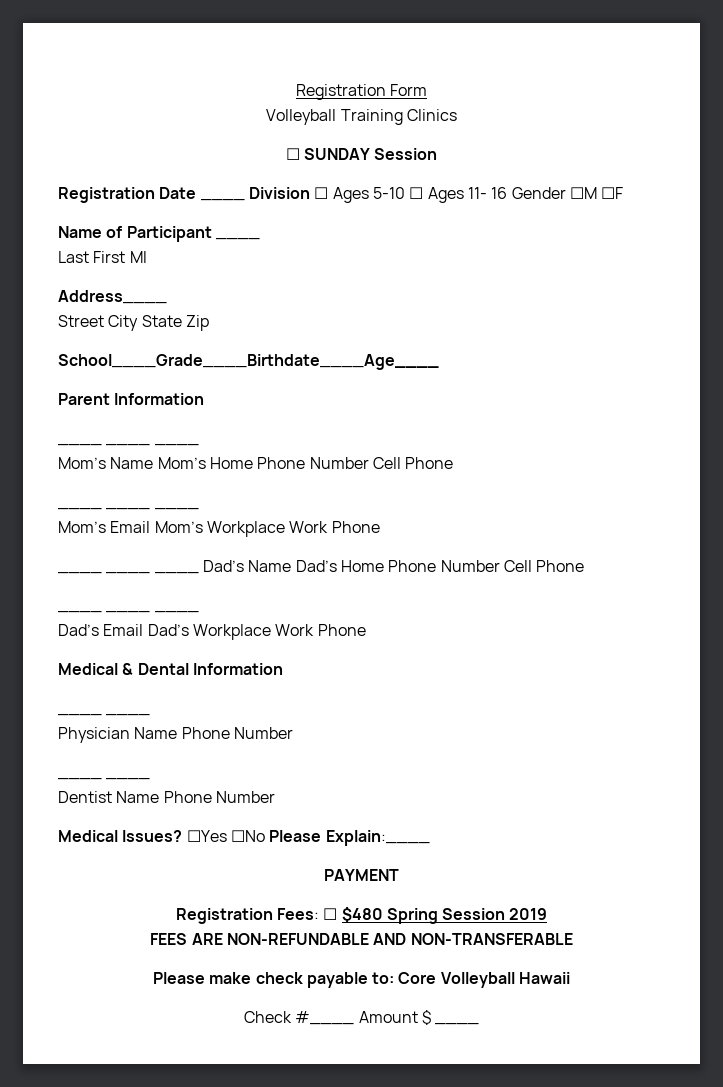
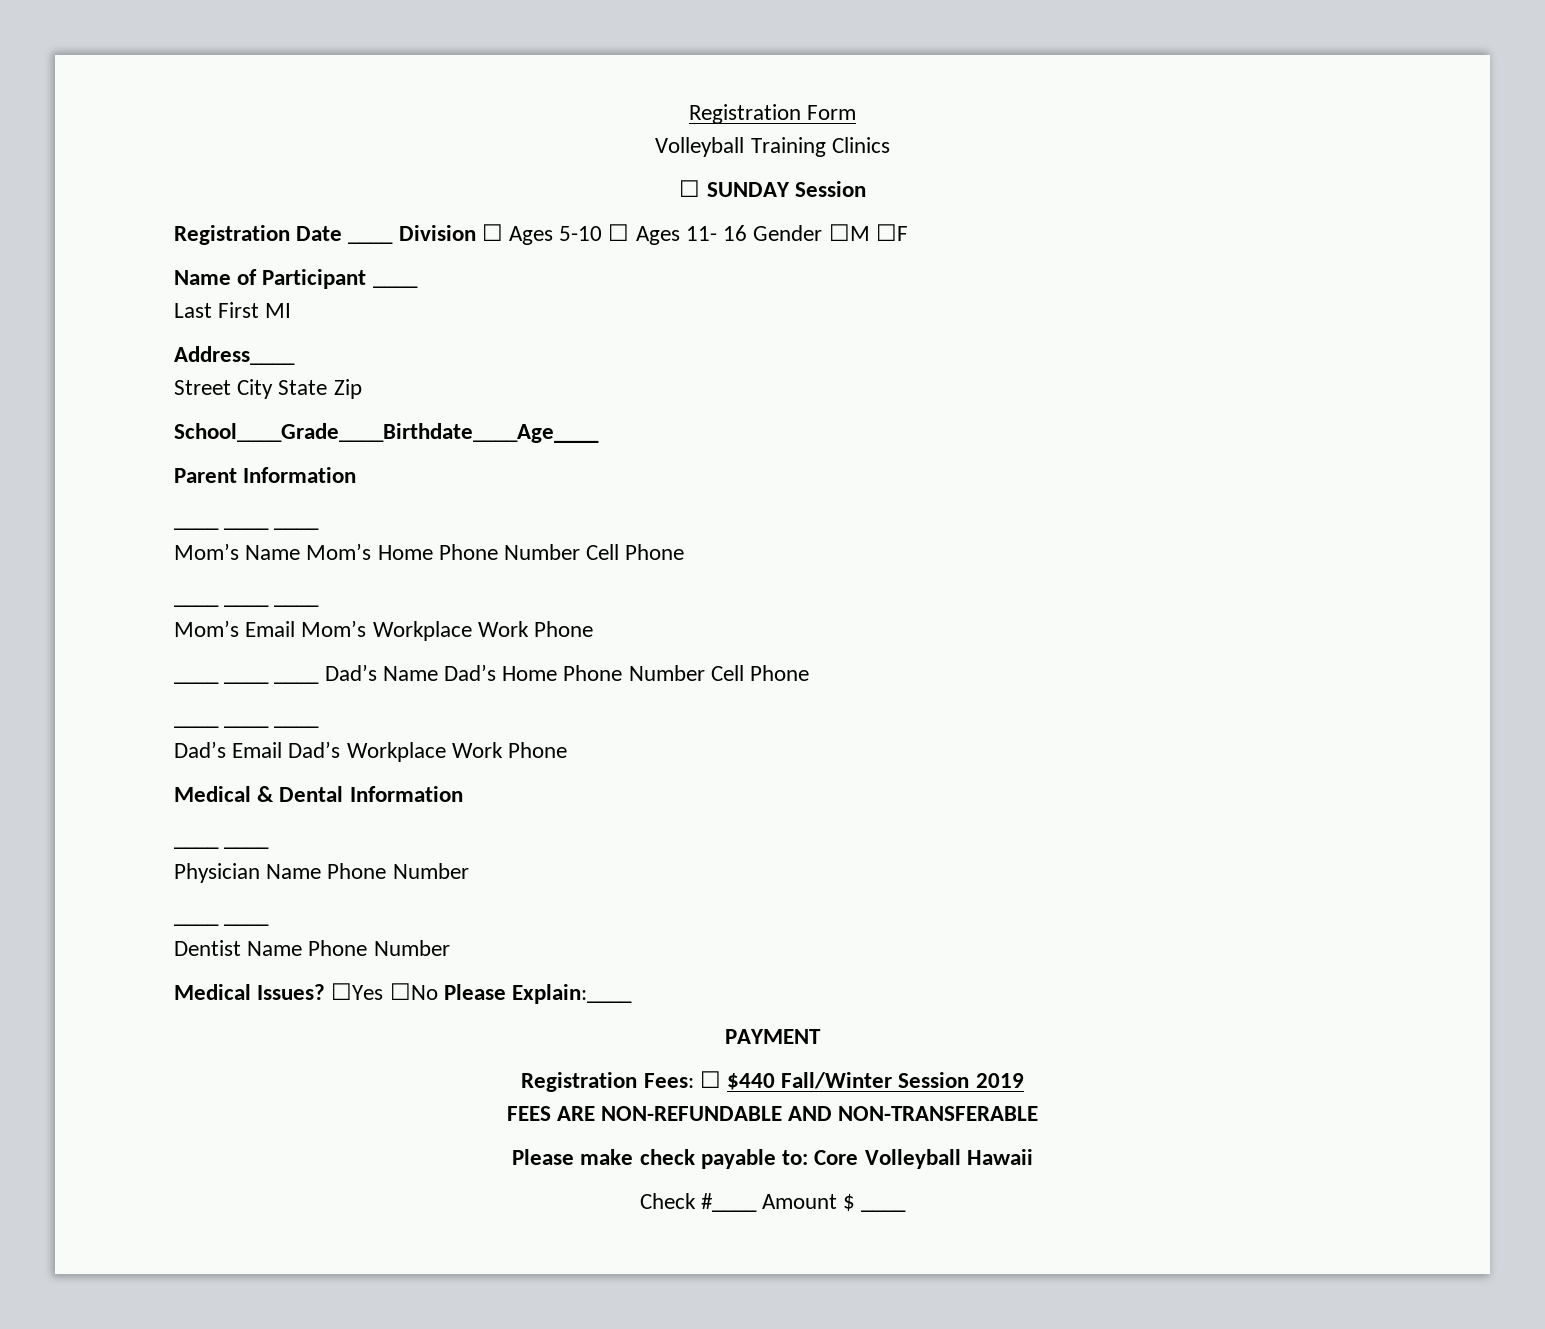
- Registration Fees: ☐ $480 Spring Session 2019
+ Registration Fees: ☐ $440 Fall/Winter Session 2019

